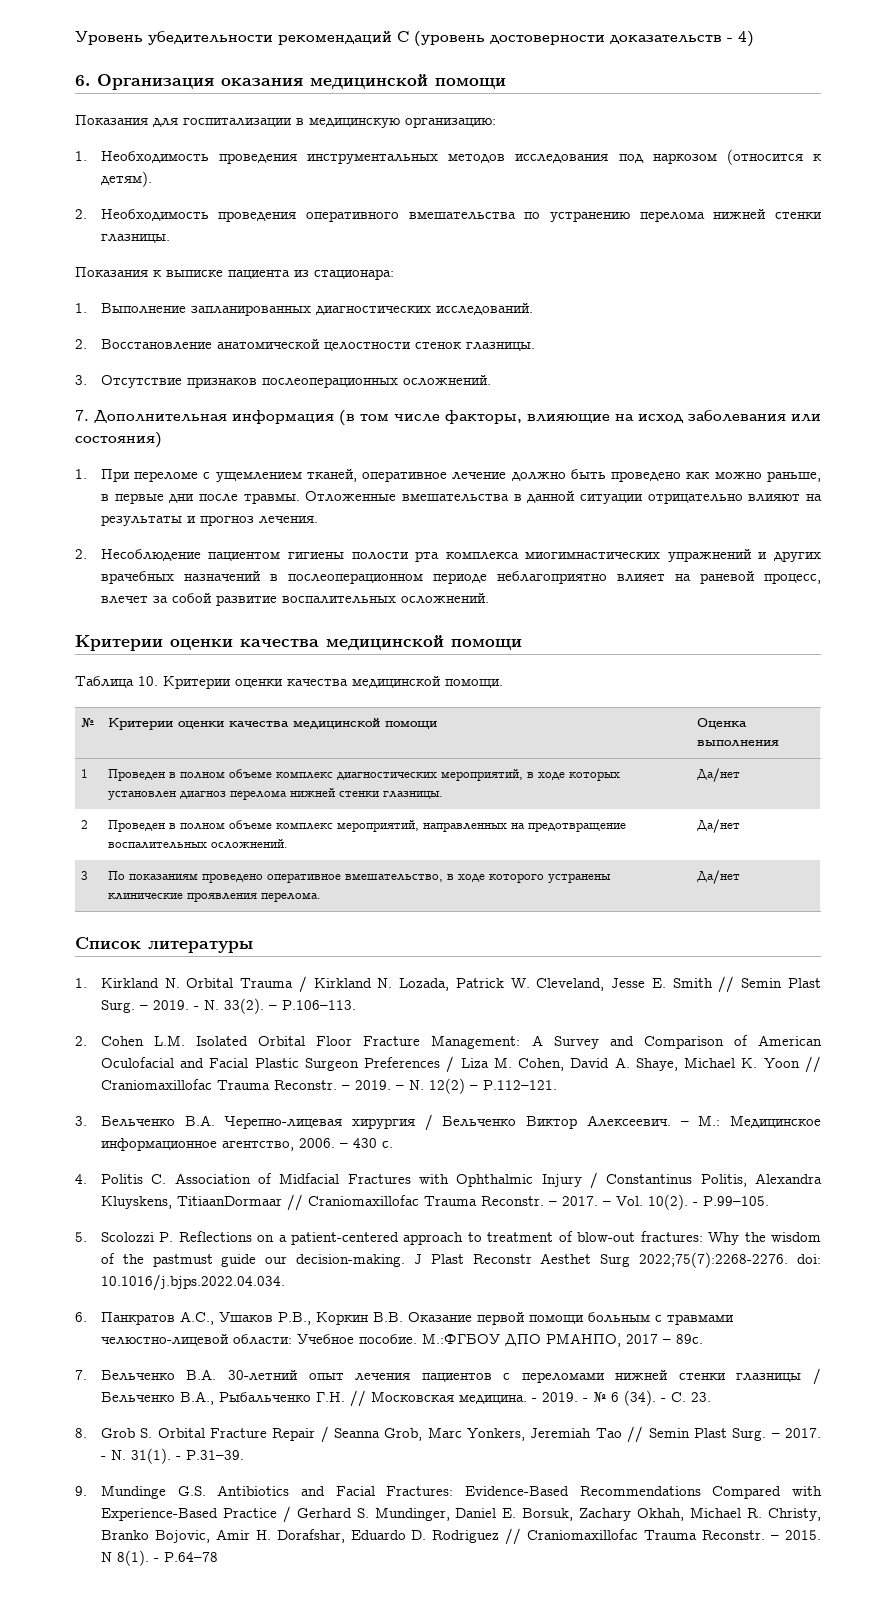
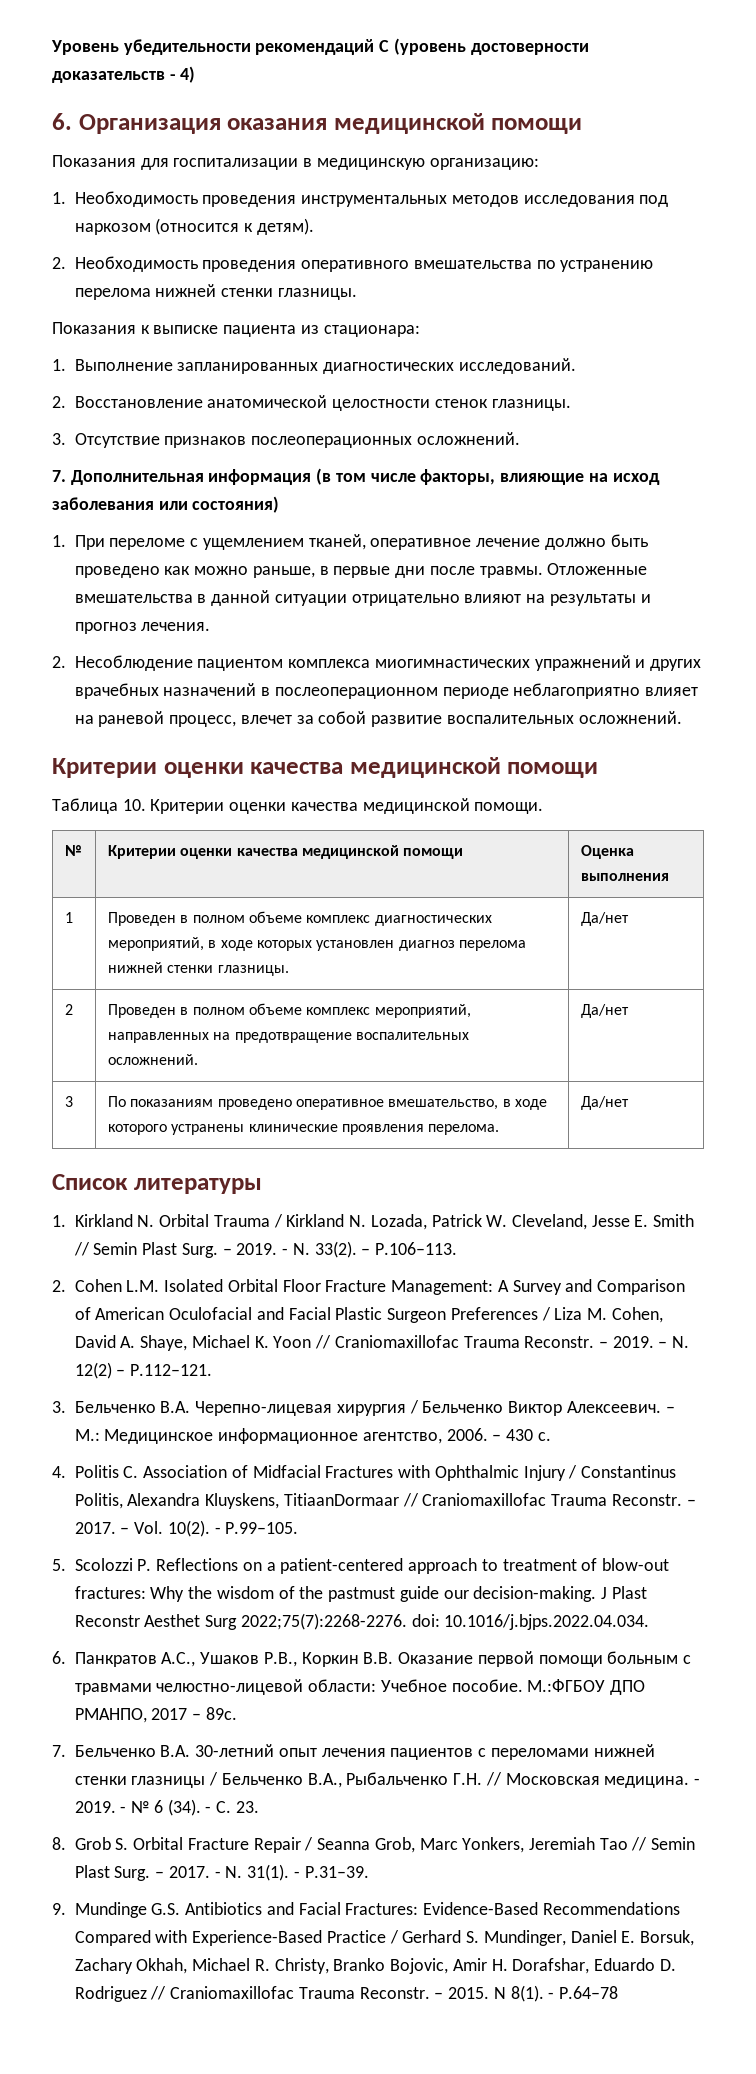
- 2. Несоблюдение пациентом гигиены полости рта комплекса миогимнастических упражнений и других врачебных назначений в послеоперационном периоде неблагоприятно влияет на раневой процесс, влечет за собой развитие воспалительных осложнений.
+ 2. Несоблюдение пациентом комплекса миогимнастических упражнений и других врачебных назначений в послеоперационном периоде неблагоприятно влияет на раневой процесс, влечет за собой развитие воспалительных осложнений.

